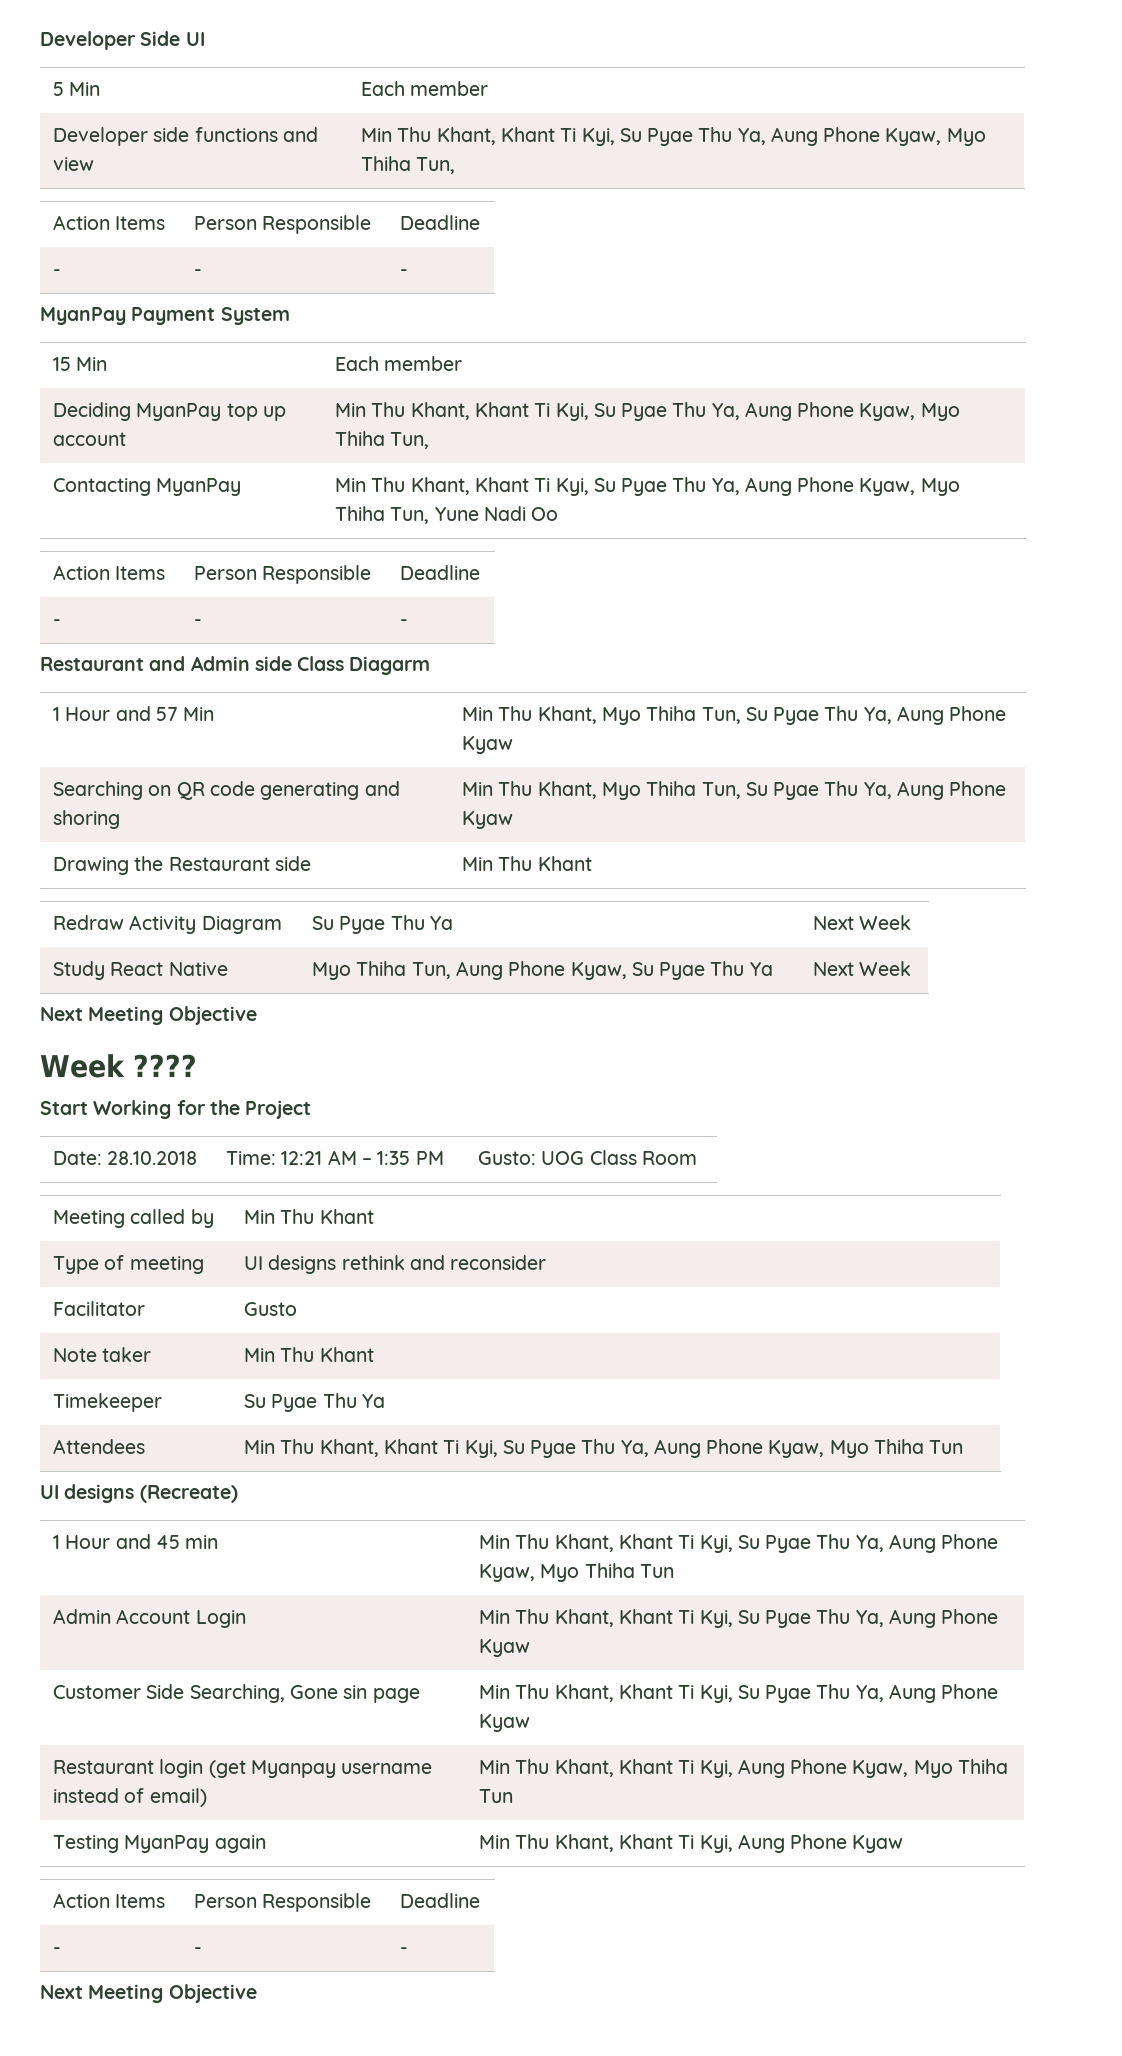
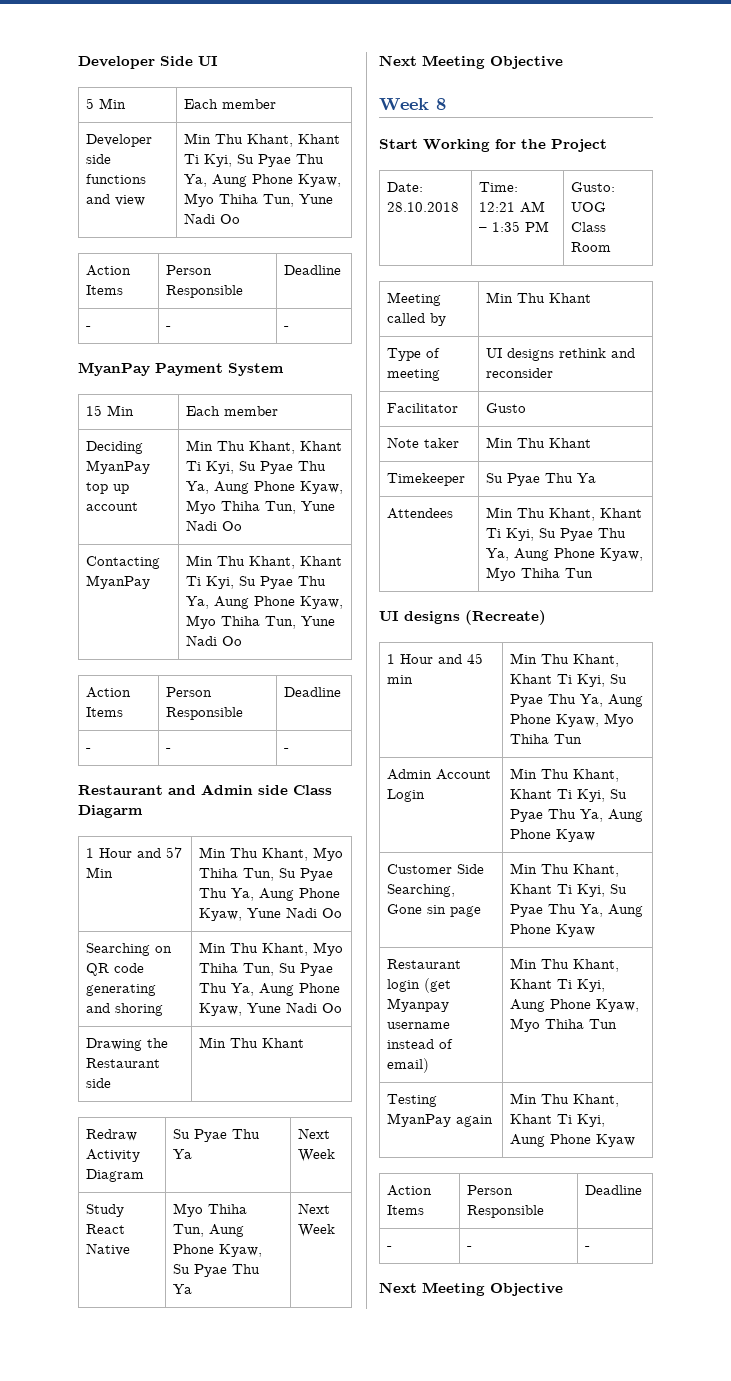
- Developer side functions and view | Min Thu Khant, Khant Ti Kyi, Su Pyae Thu Ya, Aung Phone Kyaw, Myo Thiha Tun,
+ Developer side functions and view | Min Thu Khant, Khant Ti Kyi, Su Pyae Thu Ya, Aung Phone Kyaw, Myo Thiha Tun, Yune Nadi Oo
- Deciding MyanPay top up account | Min Thu Khant, Khant Ti Kyi, Su Pyae Thu Ya, Aung Phone Kyaw, Myo Thiha Tun,
+ Deciding MyanPay top up account | Min Thu Khant, Khant Ti Kyi, Su Pyae Thu Ya, Aung Phone Kyaw, Myo Thiha Tun, Yune Nadi Oo
- 1 Hour and 57 Min | Min Thu Khant, Myo Thiha Tun, Su Pyae Thu Ya, Aung Phone Kyaw
+ 1 Hour and 57 Min | Min Thu Khant, Myo Thiha Tun, Su Pyae Thu Ya, Aung Phone Kyaw, Yune Nadi Oo
- Searching on QR code generating and shoring | Min Thu Khant, Myo Thiha Tun, Su Pyae Thu Ya, Aung Phone Kyaw
+ Searching on QR code generating and shoring | Min Thu Khant, Myo Thiha Tun, Su Pyae Thu Ya, Aung Phone Kyaw, Yune Nadi Oo
- Week ????
+ Week 8

